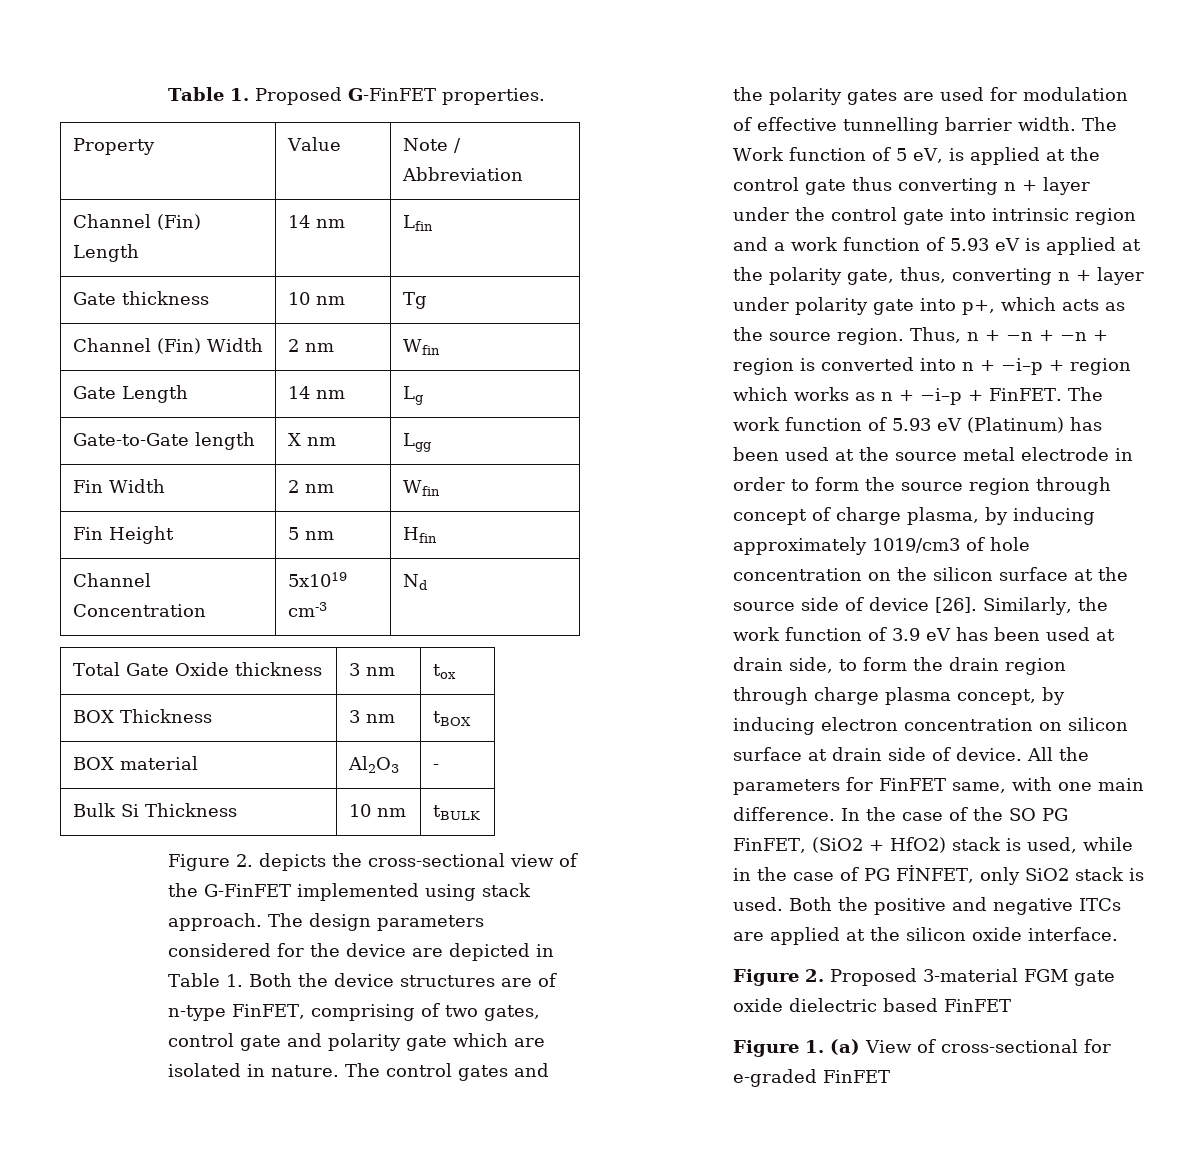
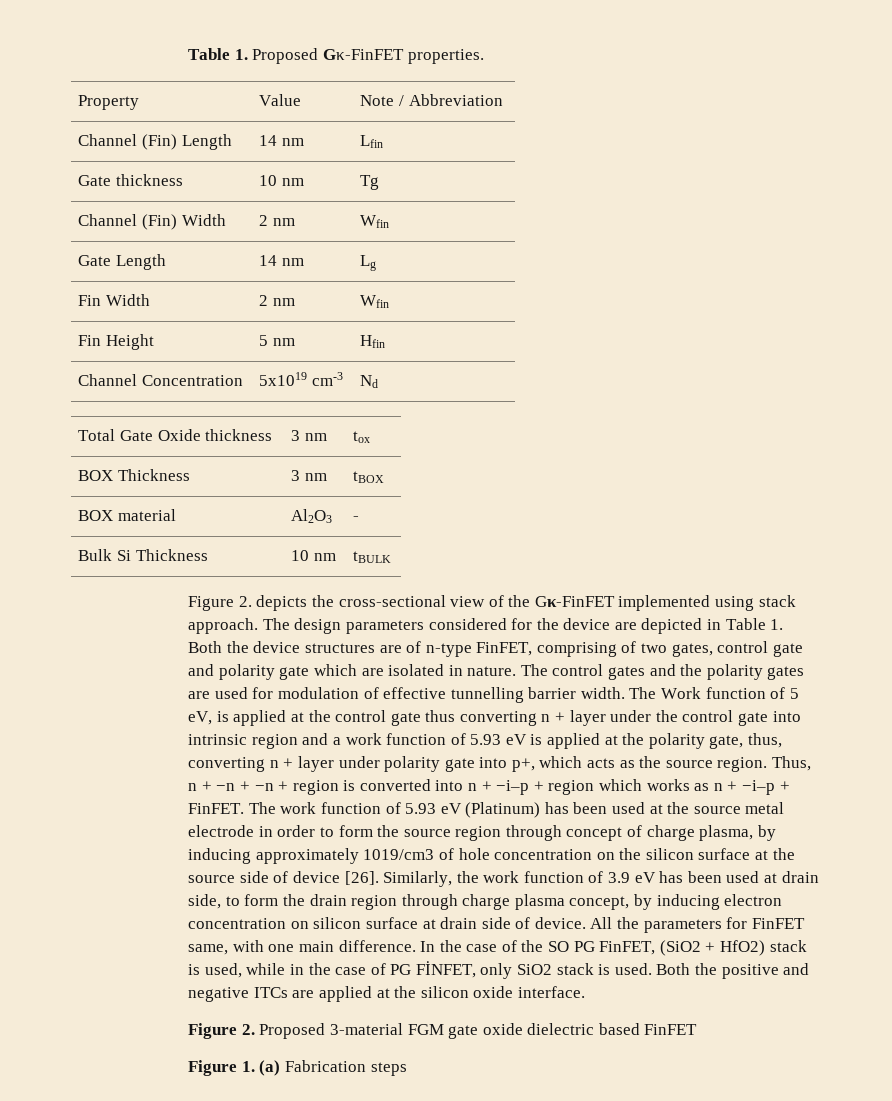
- Table 1. Proposed G-FinFET properties.
+ Table 1. Proposed Gκ-FinFET properties.
- Gate-to-Gate length | X nm | Lgg
- Figure 2. depicts the cross-sectional view of the G-FinFET implemented using stack approach.
+ Figure 2. depicts the cross-sectional view of the Gκ-FinFET implemented using stack approach.
- Figure 1. (a) View of cross-sectional for e-graded FinFET
+ Figure 1. (a) Fabrication steps

